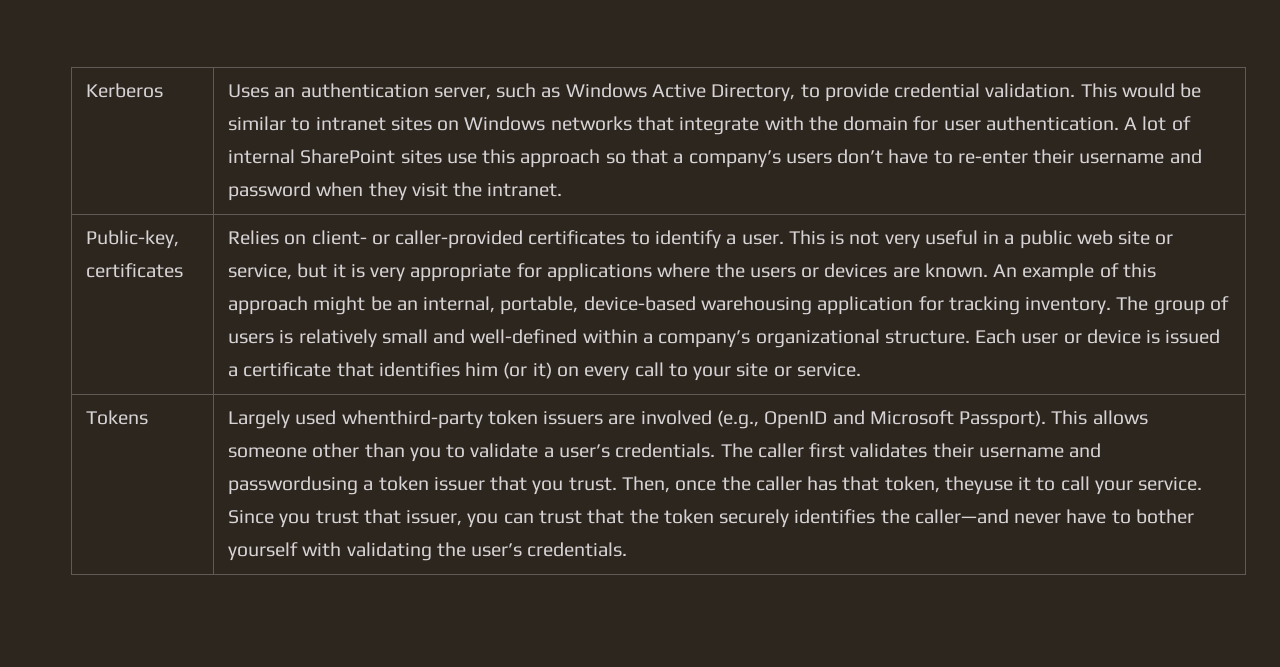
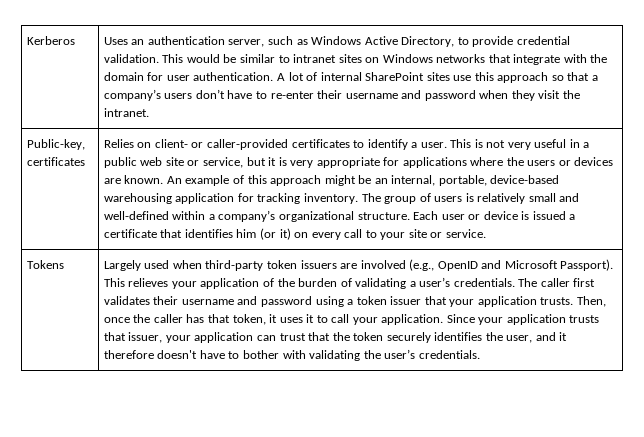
- Largely used whenthird-party token issuers are involved (e.g., OpenID and Microsoft Passport).
+ Largely used when third-party token issuers are involved (e.g., OpenID and Microsoft Passport).
- This allows someone other than you to validate a user’s credentials.
+ This relieves your application of the burden of validating a user’s credentials.
- The caller first validates their username and passwordusing a token issuer that you trust.
+ The caller first validates their username and password using a token issuer that your application trusts.
- Then, once the caller has that token, theyuse it to call your service. Since you trust that issuer, you can trust that the token securely identifies the caller—and never have to bother yourself with validating the user’s credentials.
+ Then, once the caller has that token, it uses it to call your application. Since your application trusts that issuer, your application can trust that the token securely identifies the user, and it therefore doesn't have to bother with validating the user’s credentials.

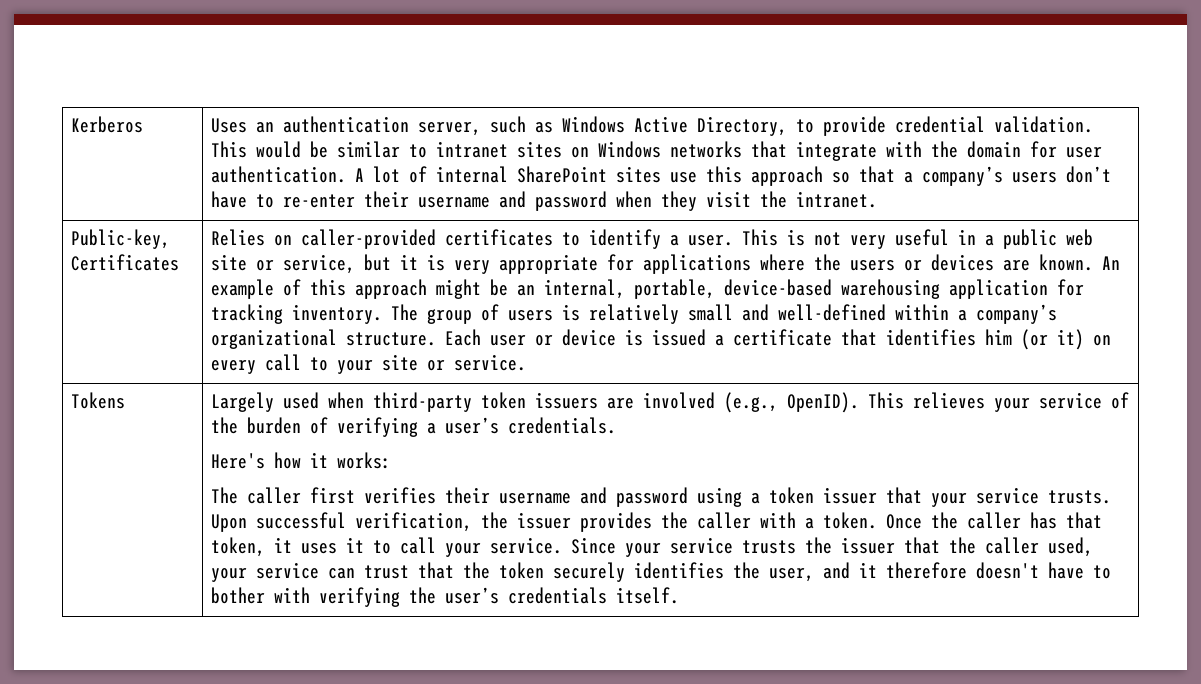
- Public-key, certificates
+ Public-key, Certificates
- Relies on client- or caller-provided certificates to identify a user.
+ Relies on caller-provided certificates to identify a user.
- Largely used when third-party token issuers are involved (e.g., OpenID and Microsoft Passport).
+ Largely used when third-party token issuers are involved (e.g., OpenID).
- This relieves your application of the burden of validating a user’s credentials. The caller first validates their username and password using a token issuer that your application trusts. Then, once the caller has that token, it uses it to call your application.
+ This relieves your service of the burden of verifying a user’s credentials.
+ Here's how it works:
+ The caller first verifies their username and password using a token issuer that your service trusts. Upon successful verification, the issuer provides the caller with a token. Once the caller has that token, it uses it to call your service.
- Since your application trusts that issuer, your application can trust that the token securely identifies the user, and it therefore doesn't have to bother with validating the user’s credentials.
+ Since your service trusts the issuer that the caller used, your service can trust that the token securely identifies the user, and it therefore doesn't have to bother with verifying the user’s credentials itself.

